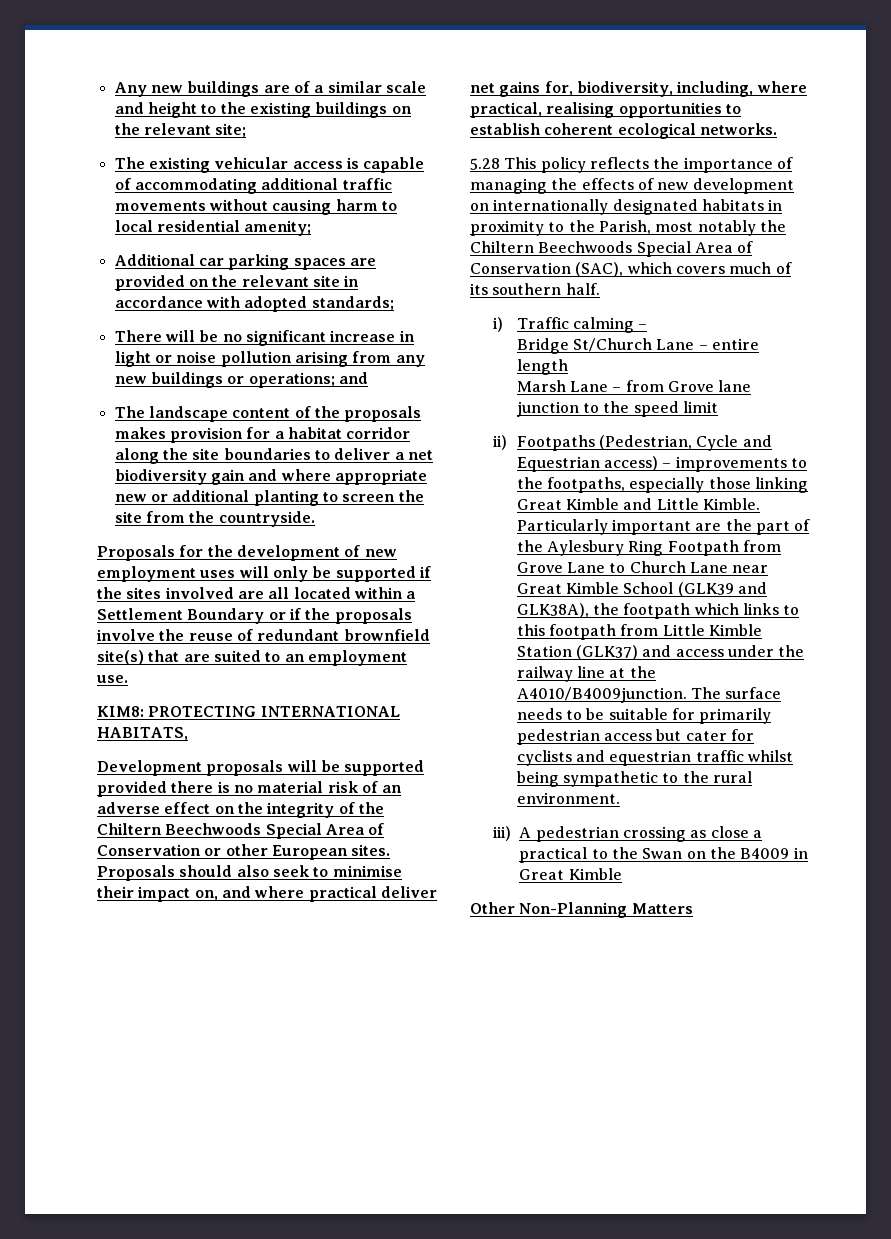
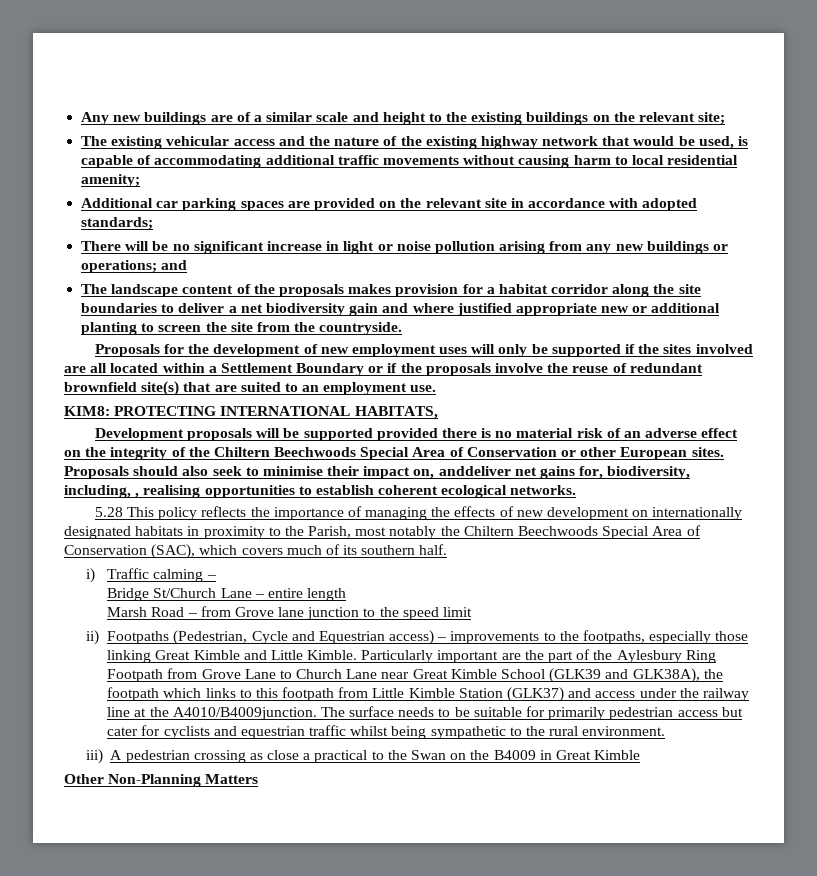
- The existing vehicular access is capable of accommodating additional traffic movements without causing harm to local residential amenity;
+ The existing vehicular access and the nature of the existing highway network that would be used, is capable of accommodating additional traffic movements without causing harm to local residential amenity;
- The landscape content of the proposals makes provision for a habitat corridor along the site boundaries to deliver a net biodiversity gain and where appropriate new or additional planting to screen the site from the countryside.
+ The landscape content of the proposals makes provision for a habitat corridor along the site boundaries to deliver a net biodiversity gain and where justified appropriate new or additional planting to screen the site from the countryside.
- Proposals should also seek to minimise their impact on, and where practical deliver net gains for, biodiversity, including, where practical, realising opportunities to establish coherent ecological networks.
+ Proposals should also seek to minimise their impact on, anddeliver net gains for, biodiversity, including, , realising opportunities to establish coherent ecological networks.
- Marsh Lane – from Grove lane junction to the speed limit
+ Marsh Road – from Grove lane junction to the speed limit

